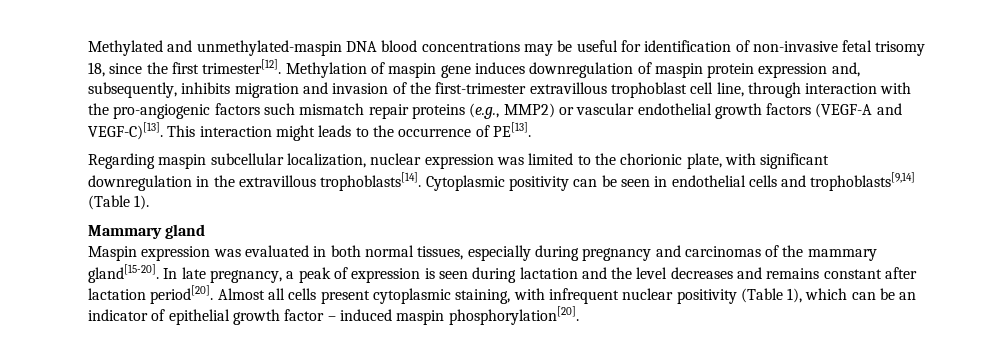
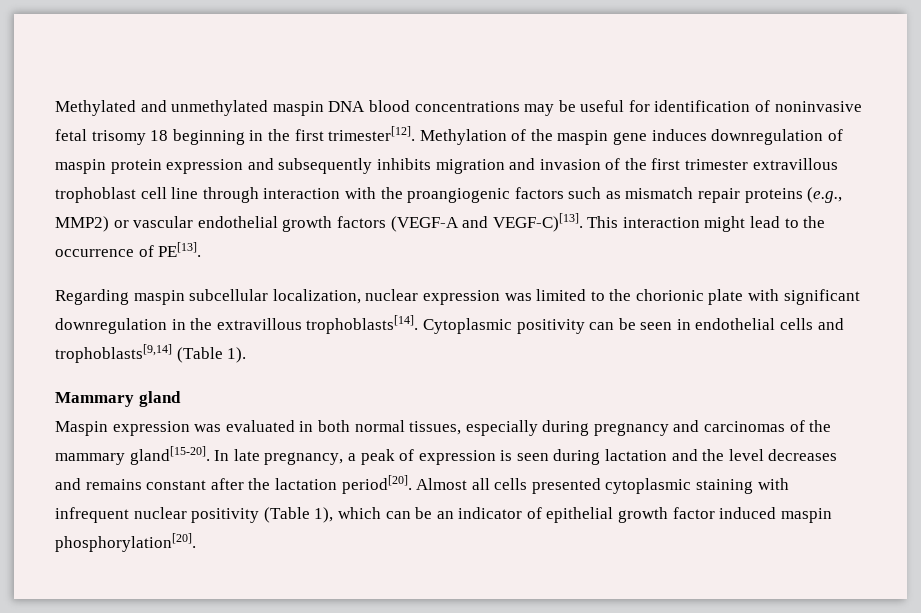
- Methylated and unmethylated-maspin DNA blood concentrations may be useful for identification of non-invasive fetal trisomy 18, since the first trimester[12].
+ Methylated and unmethylated maspin DNA blood concentrations may be useful for identification of noninvasive fetal trisomy 18 beginning in the first trimester[12].
- Methylation of maspin gene induces downregulation of maspin protein expression and, subsequently, inhibits migration and invasion of the first-trimester extravillous trophoblast cell line, through interaction with the pro-angiogenic factors such mismatch repair proteins (e.g., MMP2) or vascular endothelial growth factors (VEGF-A and VEGF-C)[13].
+ Methylation of the maspin gene induces downregulation of maspin protein expression and subsequently inhibits migration and invasion of the first trimester extravillous trophoblast cell line through interaction with the proangiogenic factors such as mismatch repair proteins (e.g., MMP2) or vascular endothelial growth factors (VEGF-A and VEGF-C)[13].
- This interaction might leads to the occurrence of PE[13].
+ This interaction might lead to the occurrence of PE[13].
- Regarding maspin subcellular localization, nuclear expression was limited to the chorionic plate, with significant downregulation in the extravillous trophoblasts[14].
+ Regarding maspin subcellular localization, nuclear expression was limited to the chorionic plate with significant downregulation in the extravillous trophoblasts[14].
- In late pregnancy, a peak of expression is seen during lactation and the level decreases and remains constant after lactation period[20].
+ In late pregnancy, a peak of expression is seen during lactation and the level decreases and remains constant after the lactation period[20].
- Almost all cells present cytoplasmic staining, with infrequent nuclear positivity (Table 1), which can be an indicator of epithelial growth factor – induced maspin phosphorylation[20].
+ Almost all cells presented cytoplasmic staining with infrequent nuclear positivity (Table 1), which can be an indicator of epithelial growth factor induced maspin phosphorylation[20].

